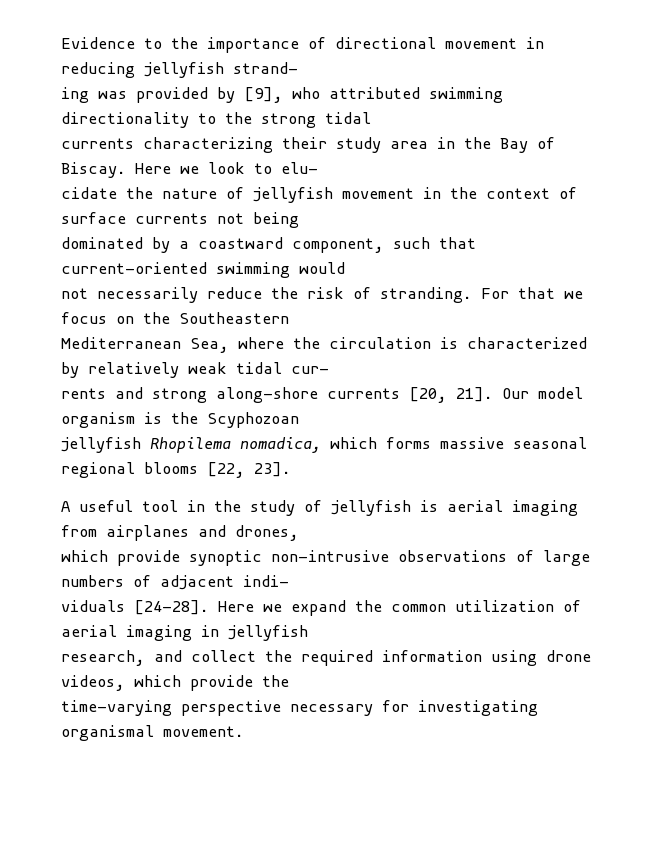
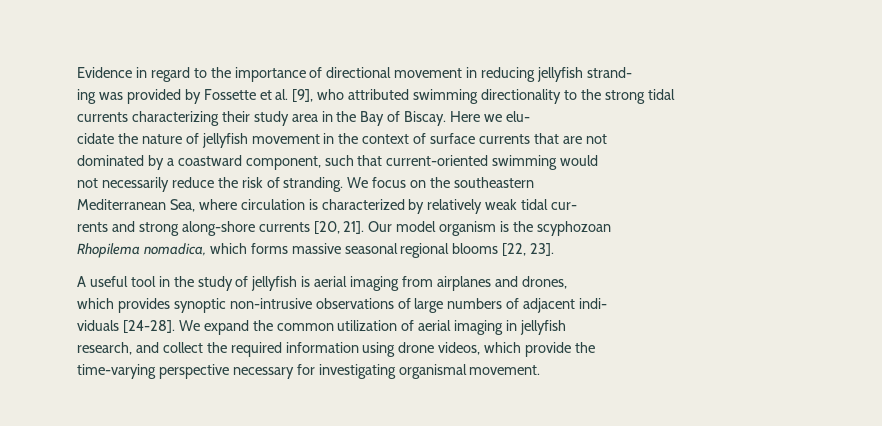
- Evidence to the importance of directional movement in reducing jellyfish strand-
+ Evidence in regard to the importance of directional movement in reducing jellyfish strand-
- ing was provided by [9], who attributed swimming directionality to the strong tidal
+ ing was provided by Fossette et al. [9], who attributed swimming directionality to the strong tidal
- Here we look to elu-
+ Here we elu-
- cidate the nature of jellyfish movement in the context of surface currents not being
+ cidate the nature of jellyfish movement in the context of surface currents that are not
- For that we focus on the Southeastern
+ We focus on the southeastern
- Mediterranean Sea, where the circulation is characterized by relatively weak tidal cur-
+ Mediterranean Sea, where circulation is characterized by relatively weak tidal cur-
- Our model organism is the Scyphozoan
- jellyfish Rhopilema nomadica, which forms massive seasonal regional blooms [22, 23].
+ Our model organism is the scyphozoan
+ Rhopilema nomadica, which forms massive seasonal regional blooms [22, 23].
- which provide synoptic non-intrusive observations of large numbers of adjacent indi-
+ which provides synoptic non-intrusive observations of large numbers of adjacent indi-
- Here we expand the common utilization of aerial imaging in jellyfish
+ We expand the common utilization of aerial imaging in jellyfish

